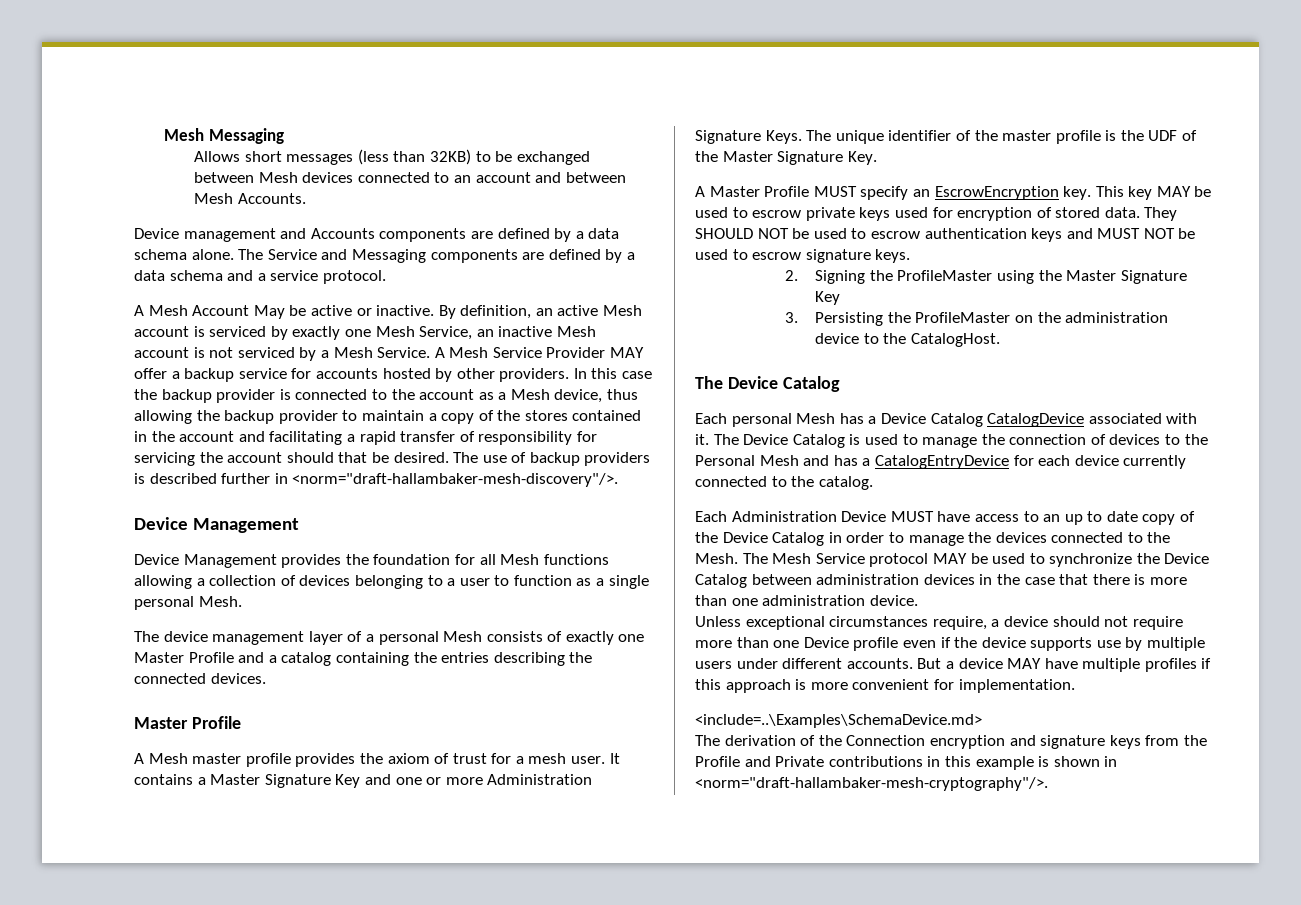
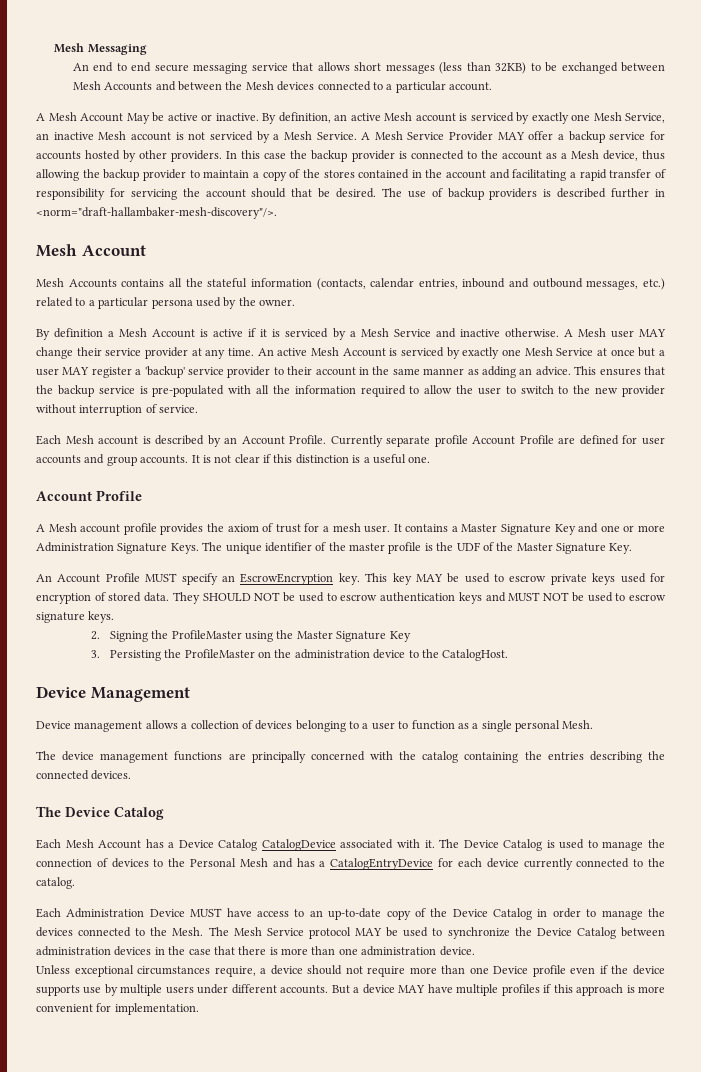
- Allows short messages (less than 32KB) to be exchanged between Mesh devices connected to an account and between Mesh Accounts.
- Device management and Accounts components are defined by a data schema alone. The Service and Messaging components are defined by a data schema and a service protocol.
+ An end to end secure messaging service that allows short messages (less than 32KB) to be exchanged between Mesh Accounts and between the Mesh devices connected to a particular account.
  The use of backup providers is described further in <norm="draft-hallambaker-mesh-discovery"/>.
- Device Management
- Device Management provides the foundation for all Mesh functions allowing a collection of devices belonging to a user to function as a single personal Mesh.
- The device management layer of a personal Mesh consists of exactly one Master Profile and a catalog containing the entries describing the connected devices.
- Master Profile
+ Mesh Account
+ Mesh Accounts contains all the stateful information (contacts, calendar entries, inbound and outbound messages, etc.) related to a particular persona used by the owner.
+ By definition a Mesh Account is active if it is serviced by a Mesh Service and inactive otherwise. A Mesh user MAY change their service provider at any time. An active Mesh Account is serviced by exactly one Mesh Service at once but a user MAY register a 'backup' service provider to their account in the same manner as adding an advice. This ensures that the backup service is pre-populated with all the information required to allow the user to switch to the new provider without interruption of service.
+ Each Mesh account is described by an Account Profile. Currently separate profile Account Profile are defined for user accounts and group accounts. It is not clear if this distinction is a useful one.
+ Account Profile
- A Mesh master profile provides the axiom of trust for a mesh user.
+ A Mesh account profile provides the axiom of trust for a mesh user.
- A Master Profile MUST specify an EscrowEncryption key.
+ An Account Profile MUST specify an EscrowEncryption key.
+ Device Management
+ Device management allows a collection of devices belonging to a user to function as a single personal Mesh.
+ The device management functions are principally concerned with the catalog containing the entries describing the connected devices.
- Each personal Mesh has a Device Catalog CatalogDevice associated with it.
+ Each Mesh Account has a Device Catalog CatalogDevice associated with it.
- Each Administration Device MUST have access to an up to date copy of the Device Catalog in order to manage the devices connected to the Mesh.
+ Each Administration Device MUST have access to an up-to-date copy of the Device Catalog in order to manage the devices connected to the Mesh.
- <include=..\Examples\SchemaDevice.md>
- The derivation of the Connection encryption and signature keys from the Profile and Private contributions in this example is shown in <norm="draft-hallambaker-mesh-cryptography"/>.

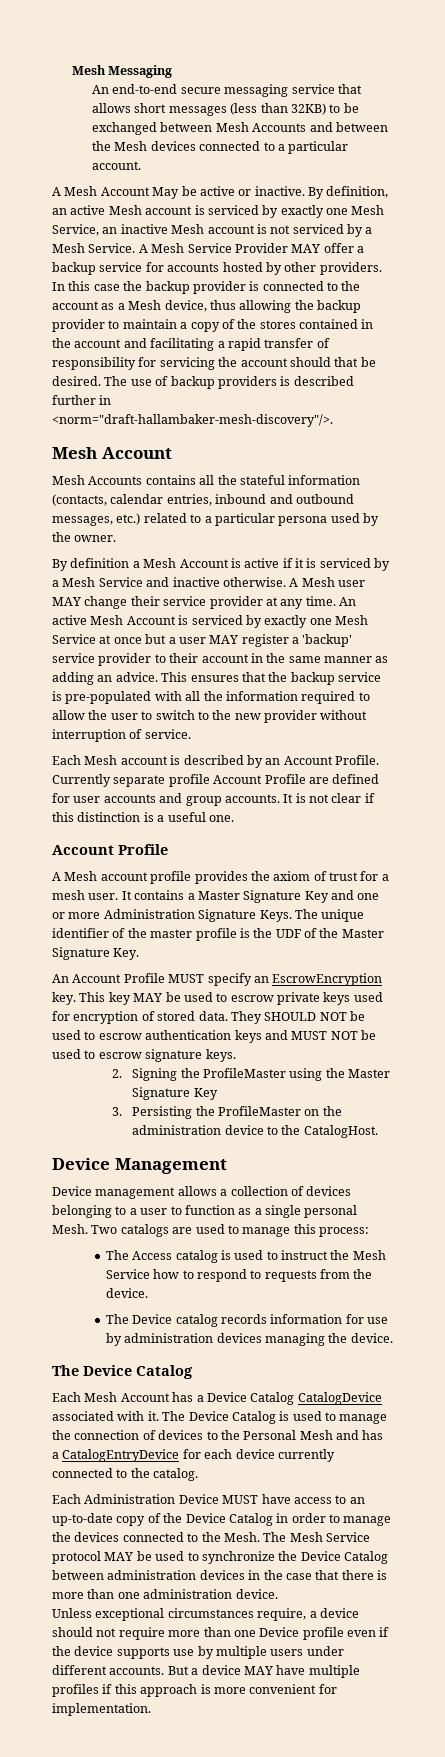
- An end to end secure messaging service that allows short messages (less than 32KB) to be exchanged between Mesh Accounts and between the Mesh devices connected to a particular account.
+ An end-to-end secure messaging service that allows short messages (less than 32KB) to be exchanged between Mesh Accounts and between the Mesh devices connected to a particular account.
- Device management allows a collection of devices belonging to a user to function as a single personal Mesh.
- The device management functions are principally concerned with the catalog containing the entries describing the connected devices.
+ Device management allows a collection of devices belonging to a user to function as a single personal Mesh. Two catalogs are used to manage this process:
+ The Access catalog is used to instruct the Mesh Service how to respond to requests from the device.
+ The Device catalog records information for use by administration devices managing the device.

